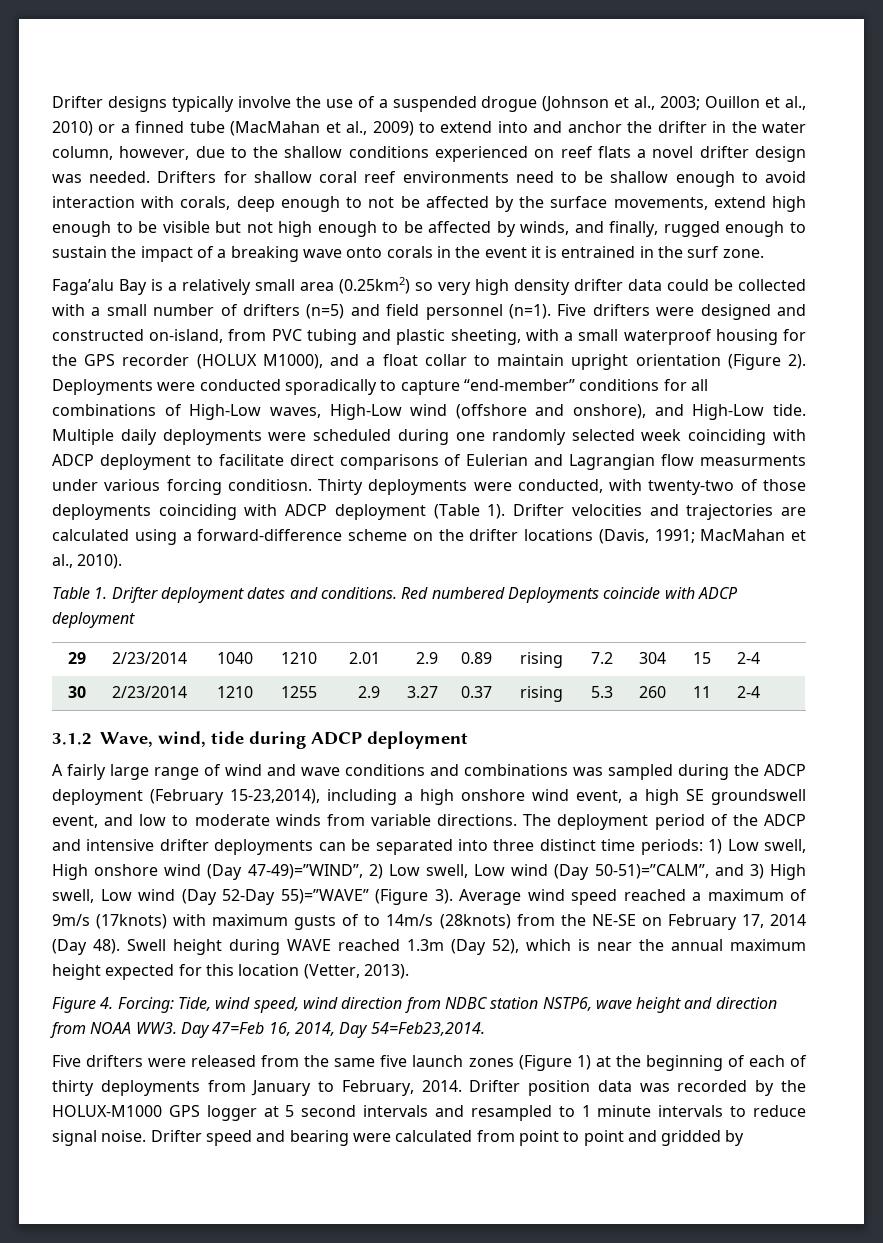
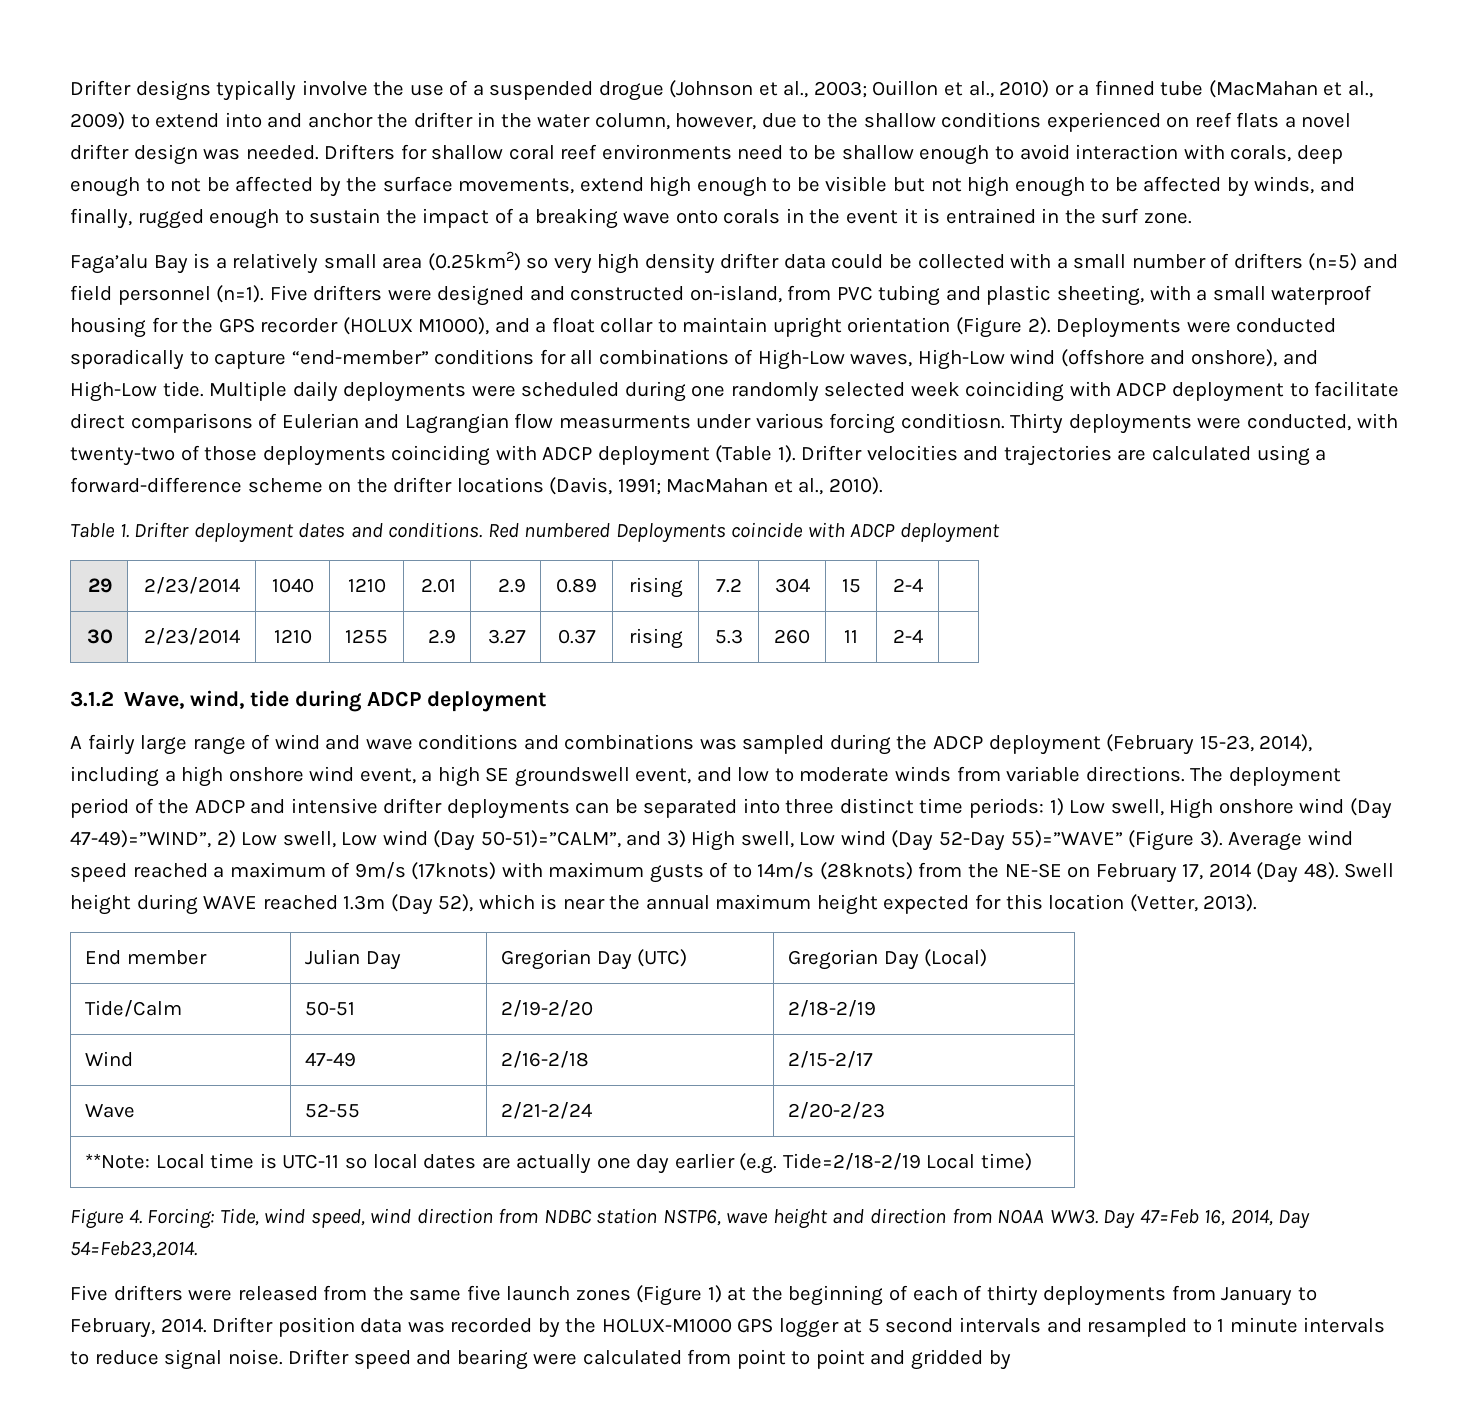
- A fairly large range of wind and wave conditions and combinations was sampled during the ADCP deployment (February 15-23,2014), including a high onshore wind event, a high SE groundswell event, and low to moderate winds from variable directions.
+ A fairly large range of wind and wave conditions and combinations was sampled during the ADCP deployment (February 15-23, 2014), including a high onshore wind event, a high SE groundswell event, and low to moderate winds from variable directions.
+ End member | Julian Day | Gregorian Day (UTC) | Gregorian Day (Local)
+ Tide/Calm | 50-51 | 2/19-2/20 | 2/18-2/19
+ Wind | 47-49 | 2/16-2/18 | 2/15-2/17
+ Wave | 52-55 | 2/21-2/24 | 2/20-2/23
+ **Note: Local time is UTC-11 so local dates are actually one day earlier (e.g. Tide=2/18-2/19 Local time)

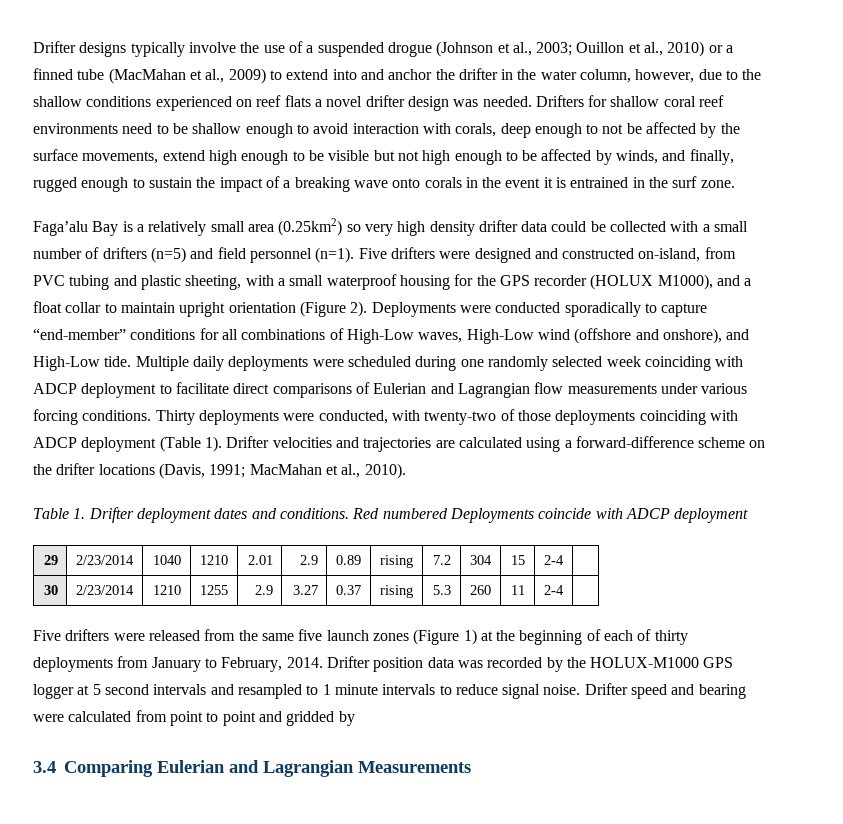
- Multiple daily deployments were scheduled during one randomly selected week coinciding with ADCP deployment to facilitate direct comparisons of Eulerian and Lagrangian flow measurments under various forcing conditiosn.
+ Multiple daily deployments were scheduled during one randomly selected week coinciding with ADCP deployment to facilitate direct comparisons of Eulerian and Lagrangian flow measurements under various forcing conditions.
- 3.1.2 Wave, wind, tide during ADCP deployment
- A fairly large range of wind and wave conditions and combinations was sampled during the ADCP deployment (February 15-23, 2014), including a high onshore wind event, a high SE groundswell event, and low to moderate winds from variable directions. The deployment period of the ADCP and intensive drifter deployments can be separated into three distinct time periods: 1) Low swell, High onshore wind (Day 47-49)=”WIND”, 2) Low swell, Low wind (Day 50-51)=”CALM”, and 3) High swell, Low wind (Day 52-Day 55)=”WAVE” (Figure 3). Average wind speed reached a maximum of 9m/s (17knots) with maximum gusts of to 14m/s (28knots) from the NE-SE on February 17, 2014 (Day 48). Swell height during WAVE reached 1.3m (Day 52), which is near the annual maximum height expected for this location (Vetter, 2013).
- End member | Julian Day | Gregorian Day (UTC) | Gregorian Day (Local)
- Tide/Calm | 50-51 | 2/19-2/20 | 2/18-2/19
- Wind | 47-49 | 2/16-2/18 | 2/15-2/17
- Wave | 52-55 | 2/21-2/24 | 2/20-2/23
- **Note: Local time is UTC-11 so local dates are actually one day earlier (e.g. Tide=2/18-2/19 Local time)
- Figure 4. Forcing: Tide, wind speed, wind direction from NDBC station NSTP6, wave height and direction from NOAA WW3. Day 47=Feb 16, 2014, Day 54=Feb23,2014.
+ 3.4 Comparing Eulerian and Lagrangian Measurements

